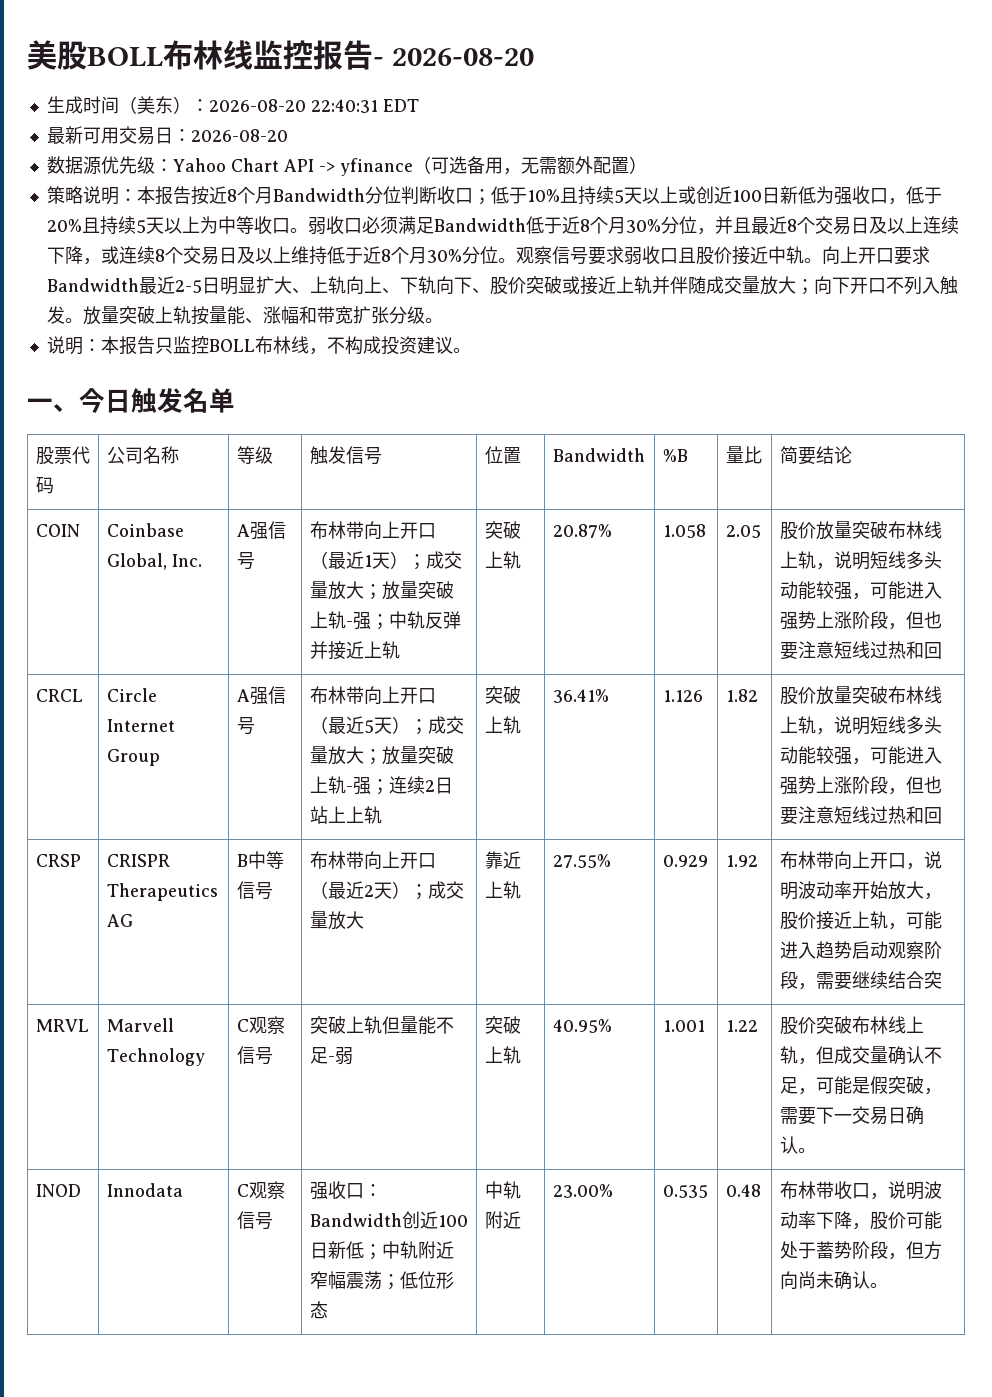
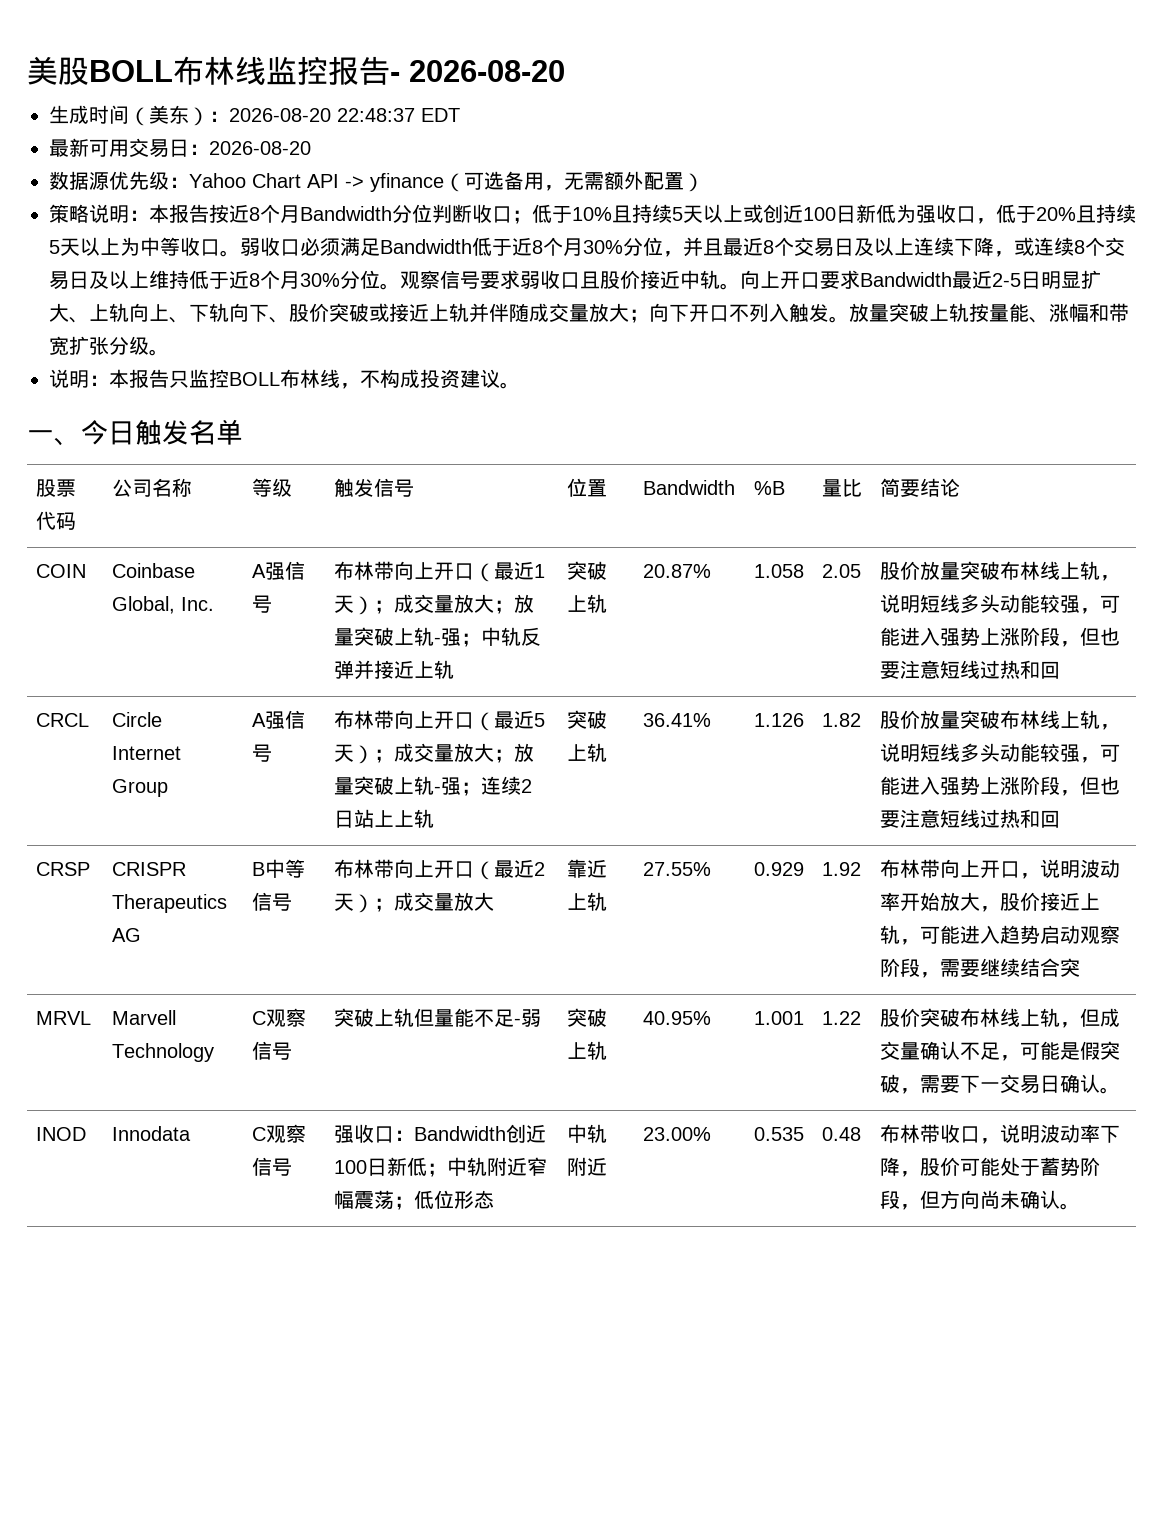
- 生成时间（美东）：2026-08-20 22:40:31 EDT
+ 生成时间（美东）：2026-08-20 22:48:37 EDT

